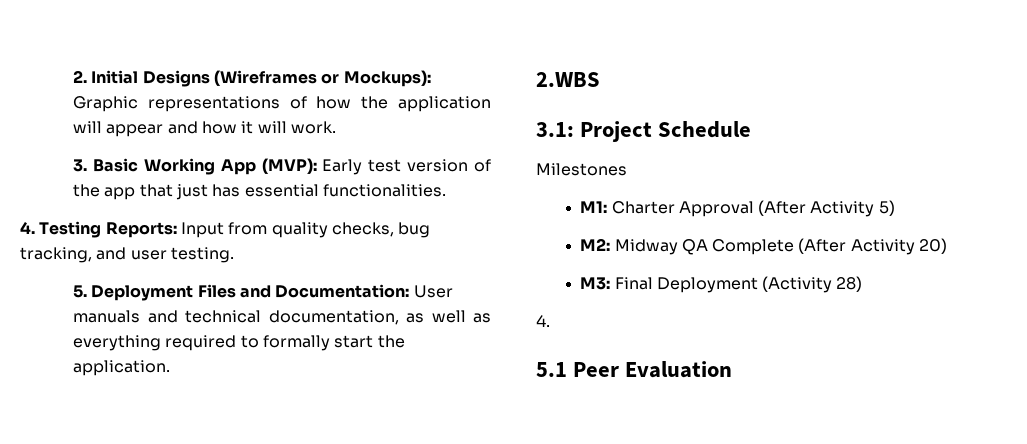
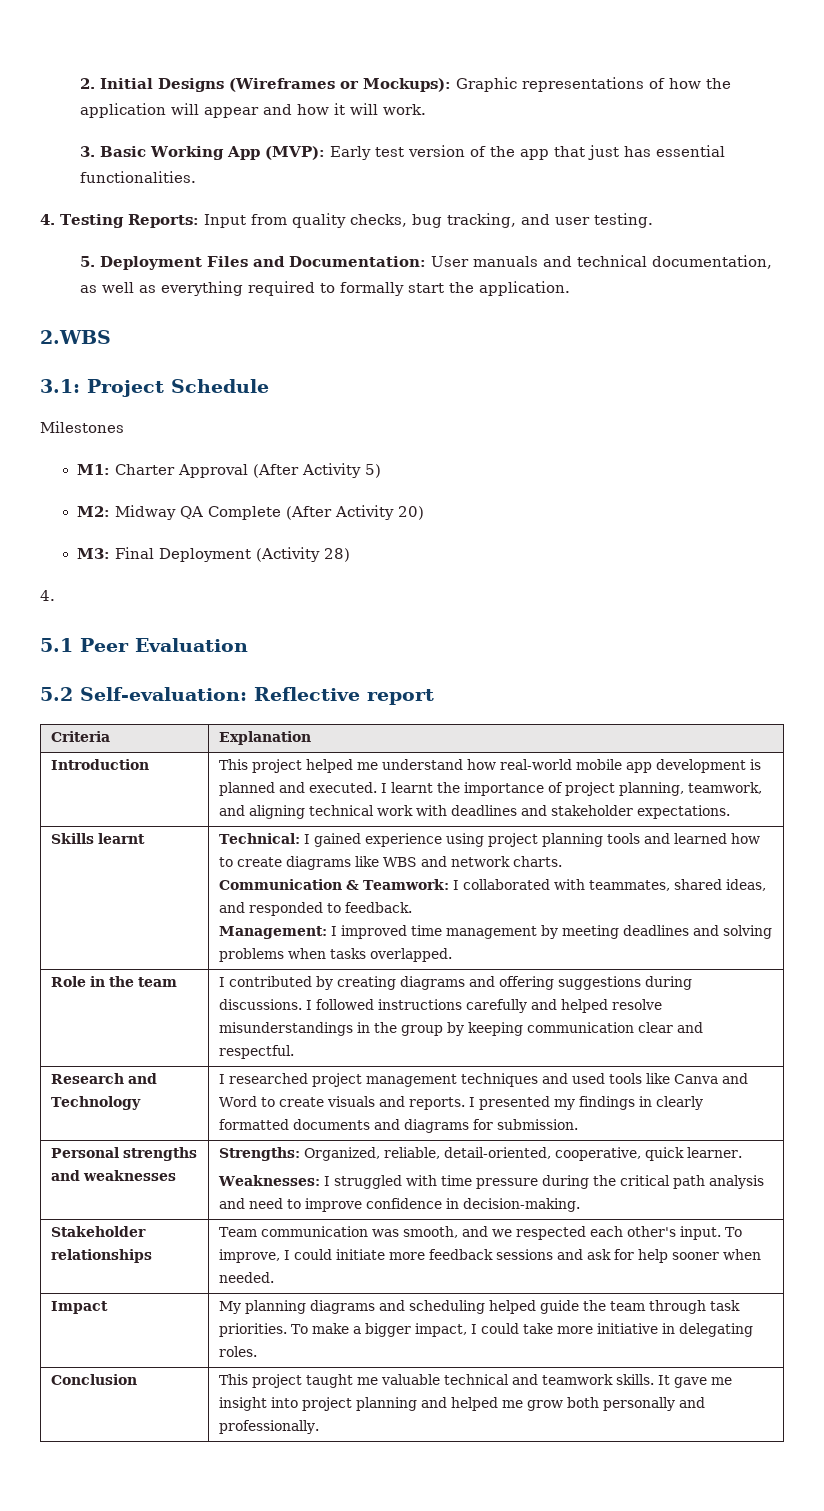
+ 5.2 Self-evaluation: Reflective report
+ Criteria | Explanation
+ Introduction | This project helped me understand how real-world mobile app development is planned and executed. I learnt the importance of project planning, teamwork, and aligning technical work with deadlines and stakeholder expectations.
+ Skills learnt | Technical: I gained experience using project planning tools and learned how to create diagrams like WBS and network charts.
+ Communication & Teamwork: I collaborated with teammates, shared ideas, and responded to feedback.
+ Management: I improved time management by meeting deadlines and solving problems when tasks overlapped.
+ Role in the team | I contributed by creating diagrams and offering suggestions during discussions. I followed instructions carefully and helped resolve misunderstandings in the group by keeping communication clear and respectful.
+ Research and Technology | I researched project management techniques and used tools like Canva and Word to create visuals and reports. I presented my findings in clearly formatted documents and diagrams for submission.
+ Personal strengths and weaknesses | Strengths: Organized, reliable, detail-oriented, cooperative, quick learner.
+ Weaknesses: I struggled with time pressure during the critical path analysis and need to improve confidence in decision-making.
+ Stakeholder relationships | Team communication was smooth, and we respected each other's input. To improve, I could initiate more feedback sessions and ask for help sooner when needed.
+ Impact | My planning diagrams and scheduling helped guide the team through task priorities. To make a bigger impact, I could take more initiative in delegating roles.
+ Conclusion | This project taught me valuable technical and teamwork skills. It gave me insight into project planning and helped me grow both personally and professionally.

